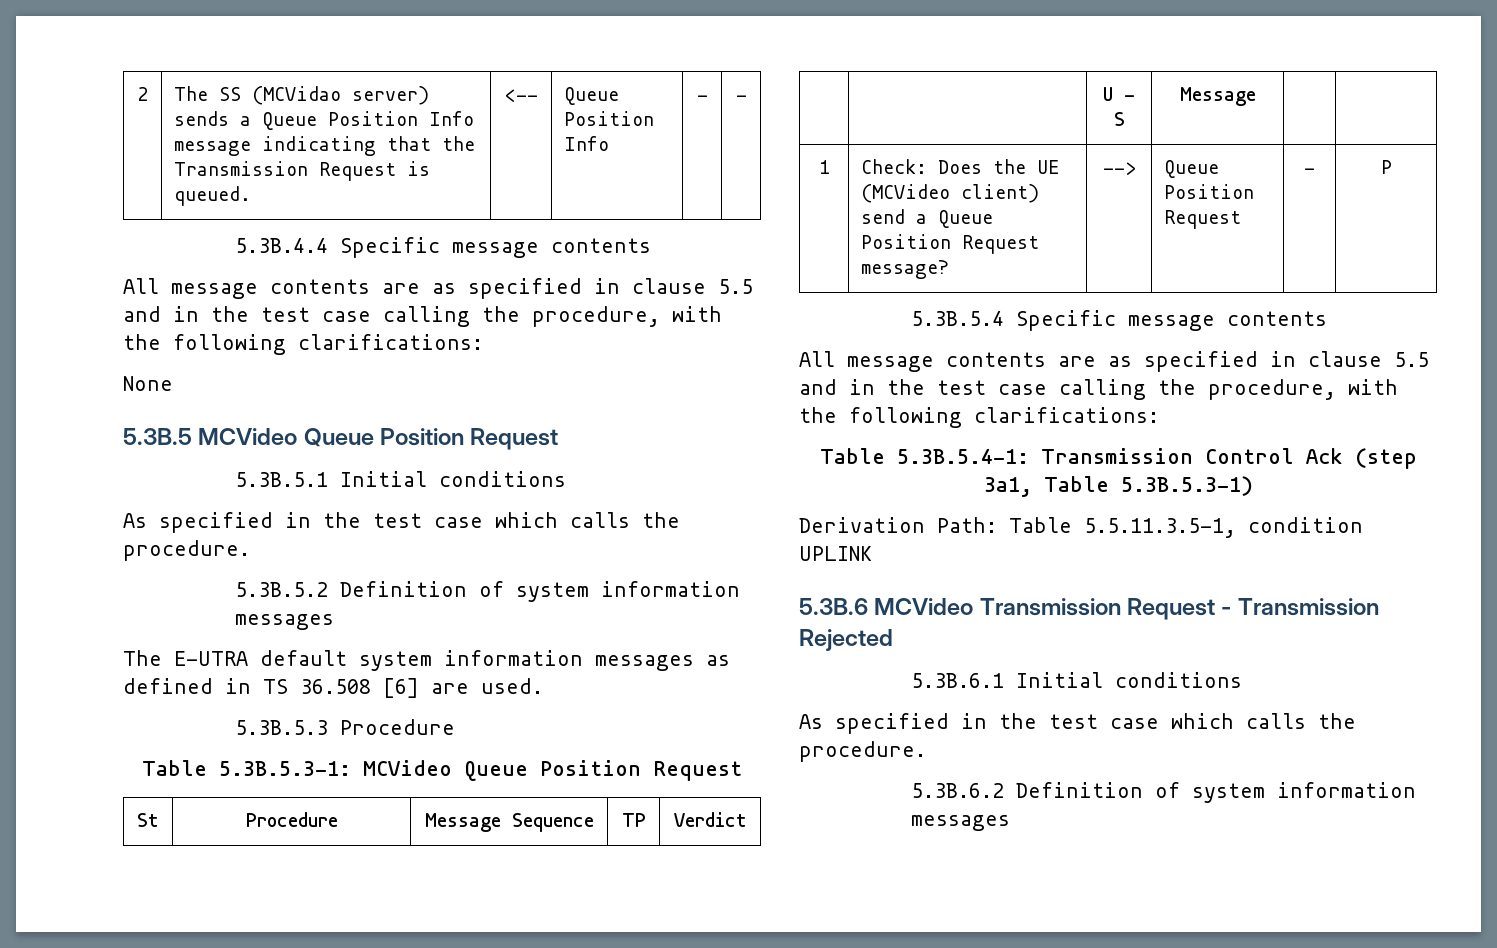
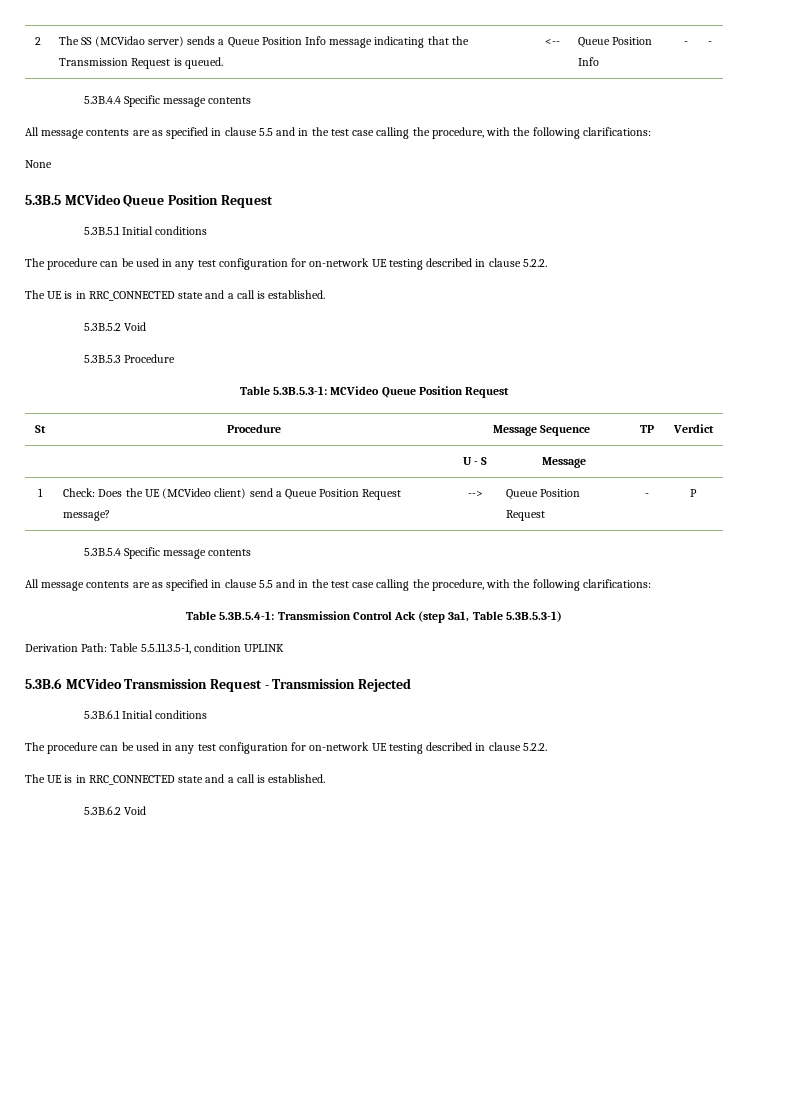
  5.3B.5.1 Initial conditions
- As specified in the test case which calls the procedure.
- 5.3B.5.2 Definition of system information messages
- The E-UTRA default system information messages as defined in TS 36.508 [6] are used.
+ The procedure can be used in any test configuration for on-network UE testing described in clause 5.2.2.
+ The UE is in RRC_CONNECTED state and a call is established.
+ 5.3B.5.2 Void
  5.3B.6.1 Initial conditions
- As specified in the test case which calls the procedure.
- 5.3B.6.2 Definition of system information messages
+ The procedure can be used in any test configuration for on-network UE testing described in clause 5.2.2.
+ The UE is in RRC_CONNECTED state and a call is established.
+ 5.3B.6.2 Void

